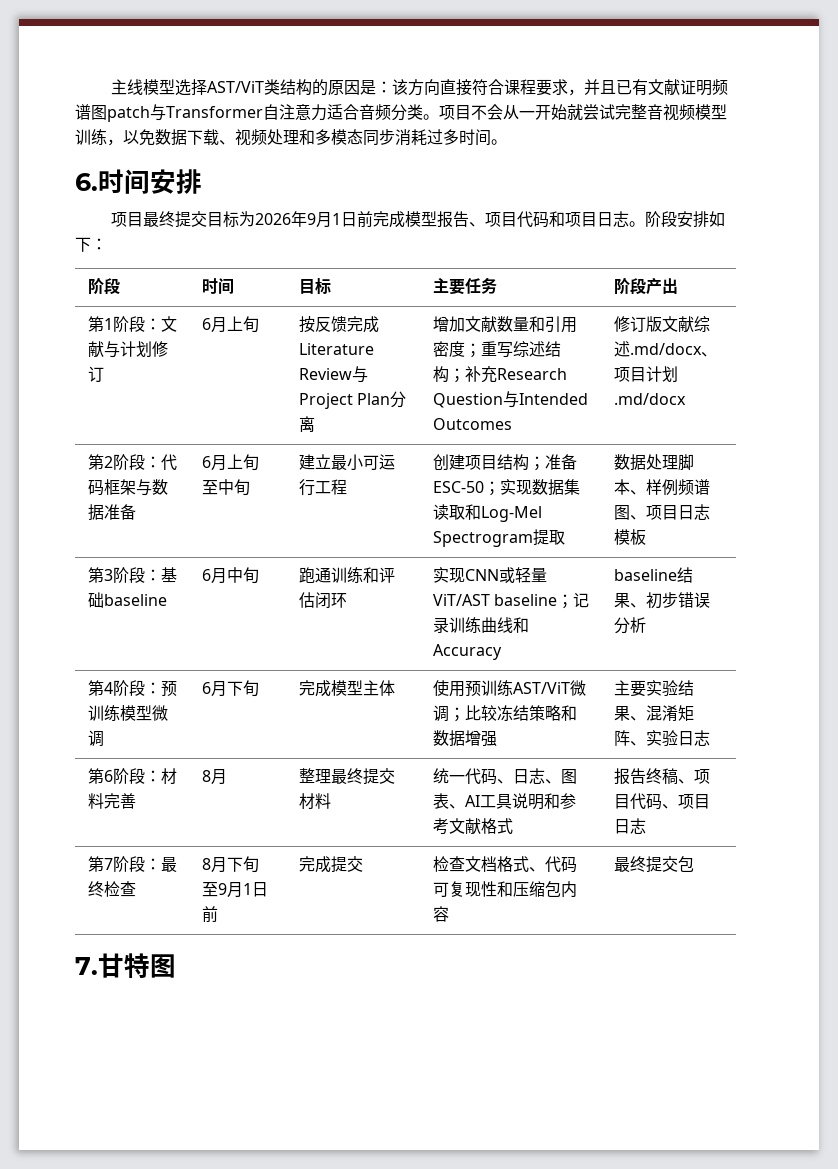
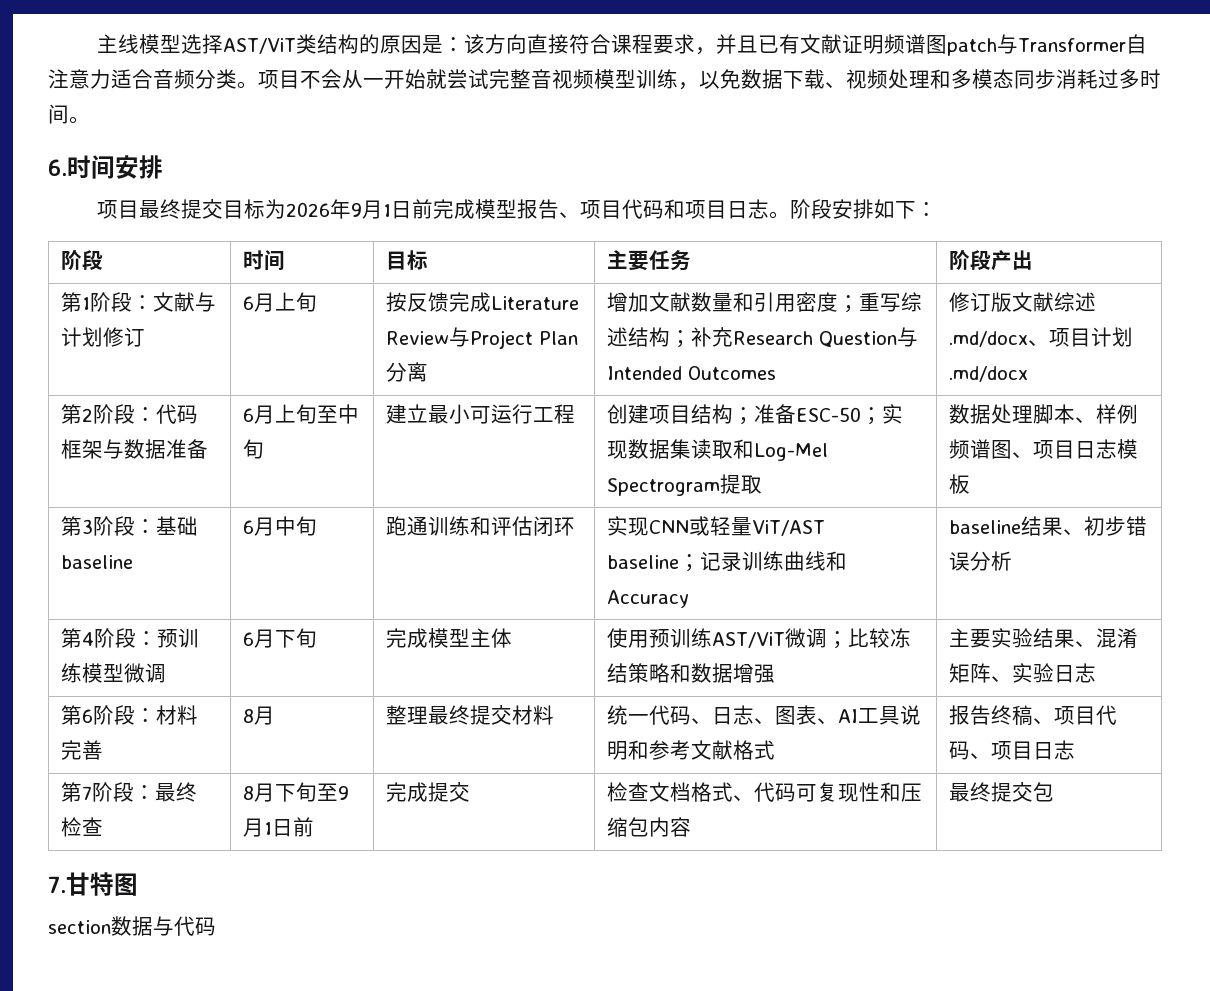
+ section数据与代码

